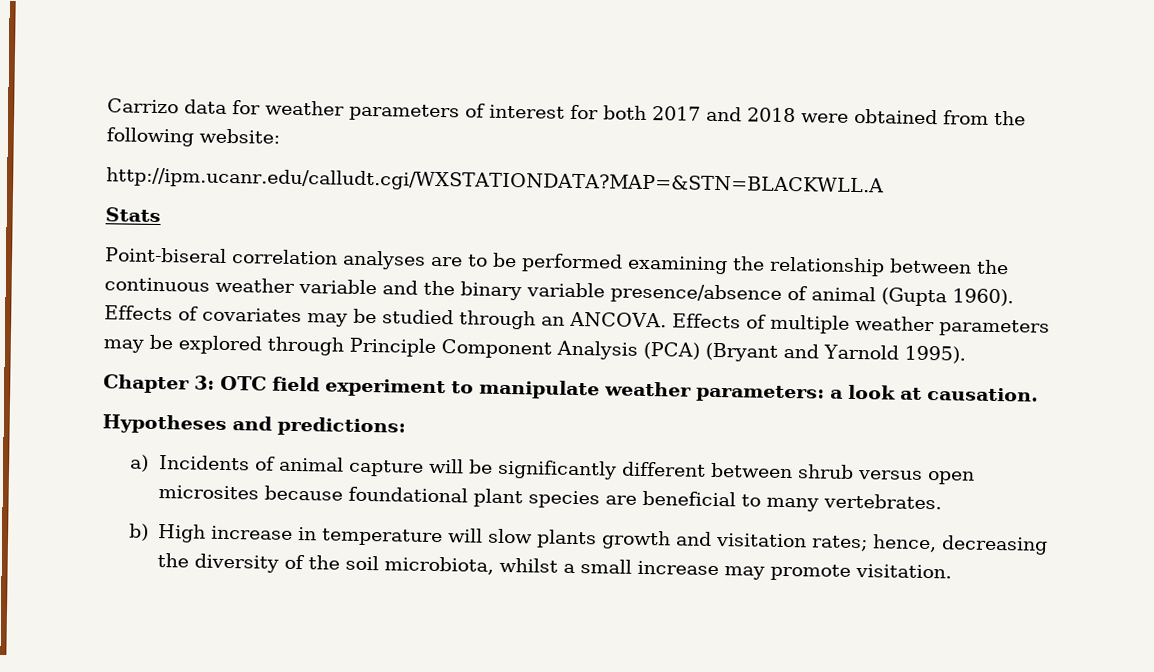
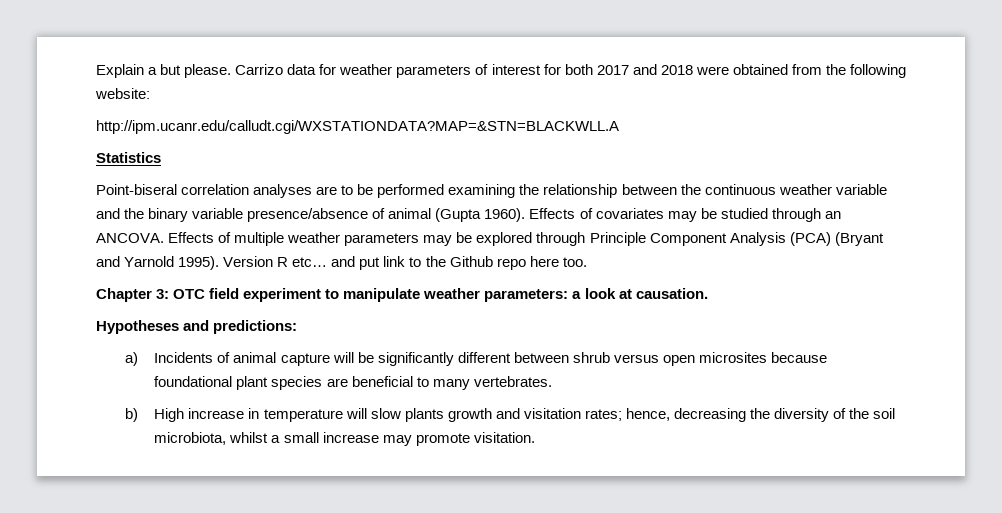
+ Explain a but please.
- Stats
+ Statistics
+ Version R etc… and put link to the Github repo here too.

